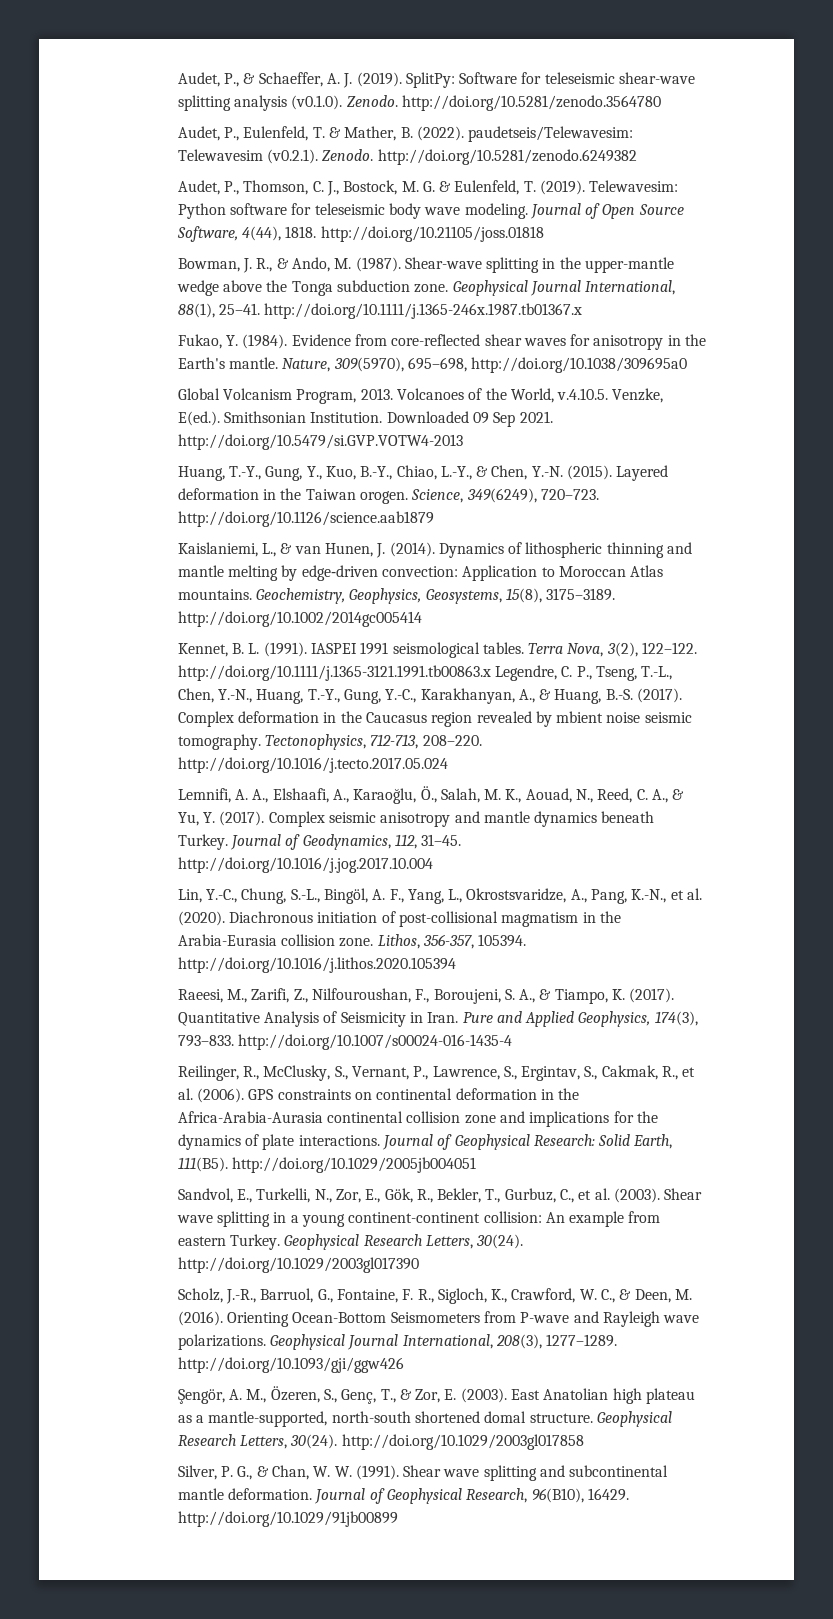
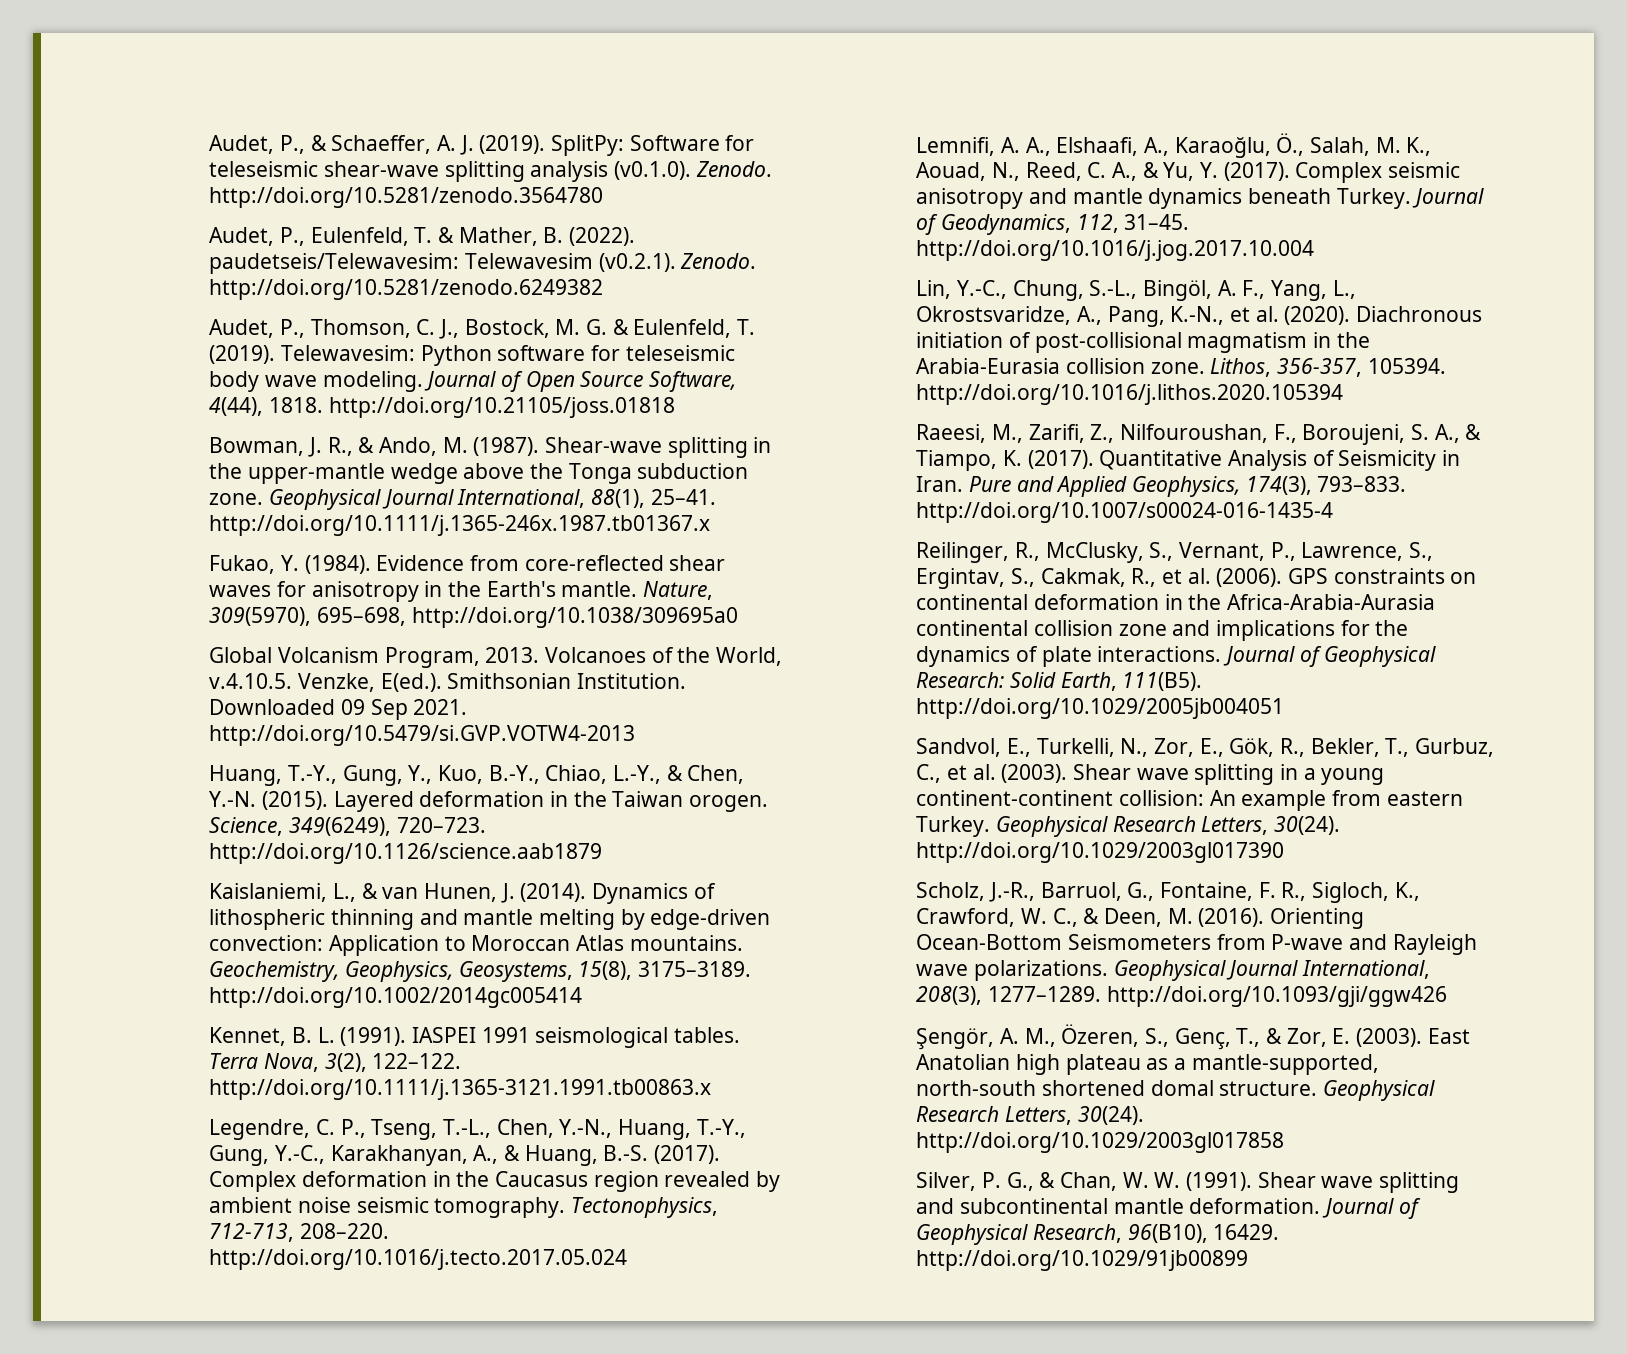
- Terra Nova, 3(2), 122–122. http://doi.org/10.1111/j.1365-3121.1991.tb00863.x Legendre, C. P., Tseng, T.-L., Chen, Y.-N., Huang, T.-Y., Gung, Y.-C., Karakhanyan, A., & Huang, B.-S. (2017).
+ Terra Nova, 3(2), 122–122. http://doi.org/10.1111/j.1365-3121.1991.tb00863.x
+ Legendre, C. P., Tseng, T.-L., Chen, Y.-N., Huang, T.-Y., Gung, Y.-C., Karakhanyan, A., & Huang, B.-S. (2017).
- Complex deformation in the Caucasus region revealed by mbient noise seismic tomography.
+ Complex deformation in the Caucasus region revealed by ambient noise seismic tomography.

